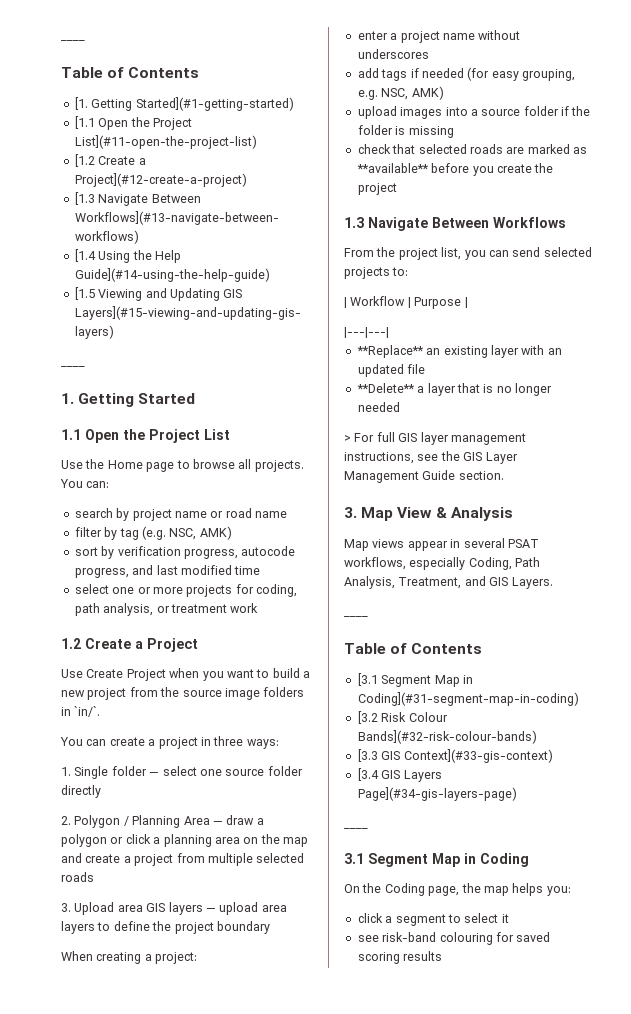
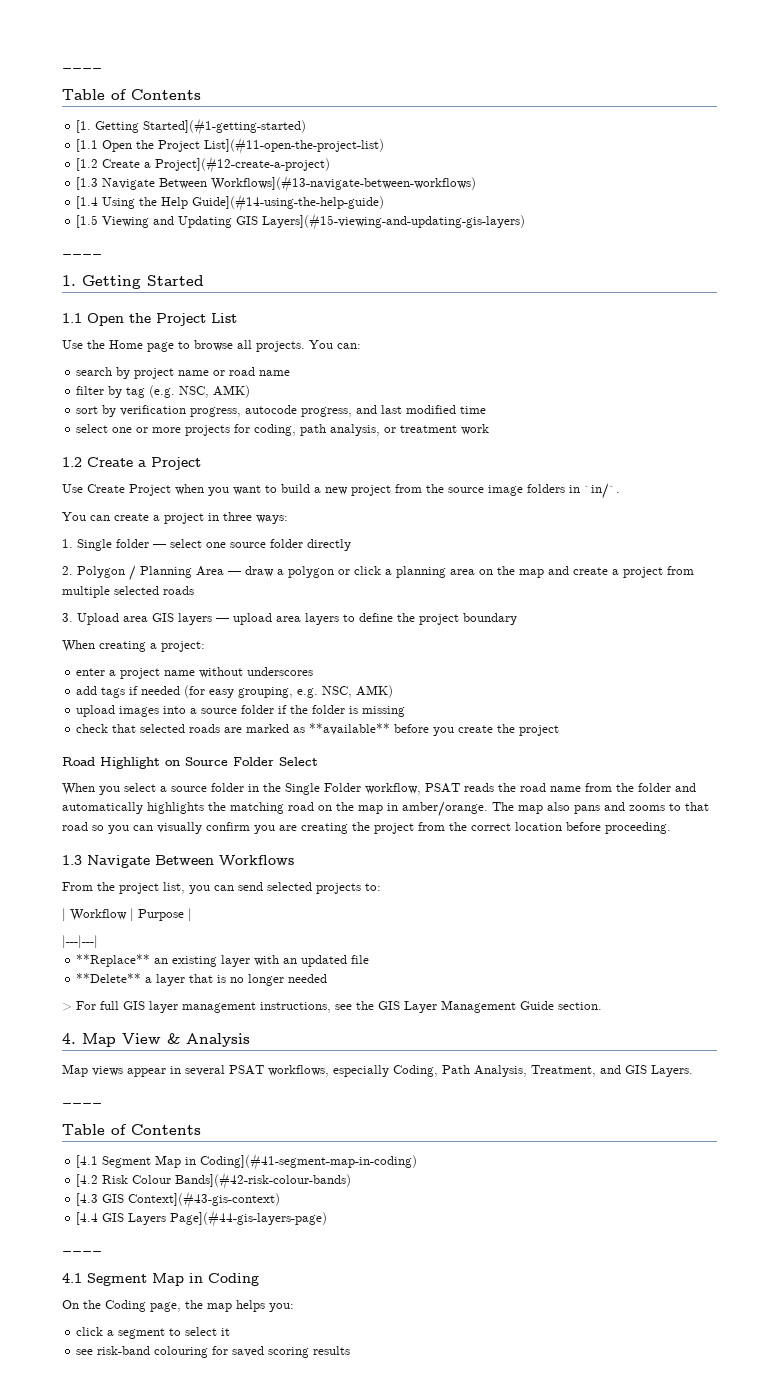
+ Road Highlight on Source Folder Select
+ When you select a source folder in the Single Folder workflow, PSAT reads the road name from the folder and automatically highlights the matching road on the map in amber/orange. The map also pans and zooms to that road so you can visually confirm you are creating the project from the correct location before proceeding.
- 3. Map View & Analysis
+ 4. Map View & Analysis
- [3.1 Segment Map in Coding](#31-segment-map-in-coding)
- [3.2 Risk Colour Bands](#32-risk-colour-bands)
- [3.3 GIS Context](#33-gis-context)
- [3.4 GIS Layers Page](#34-gis-layers-page)
+ [4.1 Segment Map in Coding](#41-segment-map-in-coding)
+ [4.2 Risk Colour Bands](#42-risk-colour-bands)
+ [4.3 GIS Context](#43-gis-context)
+ [4.4 GIS Layers Page](#44-gis-layers-page)
  ____
- 3.1 Segment Map in Coding
+ 4.1 Segment Map in Coding

